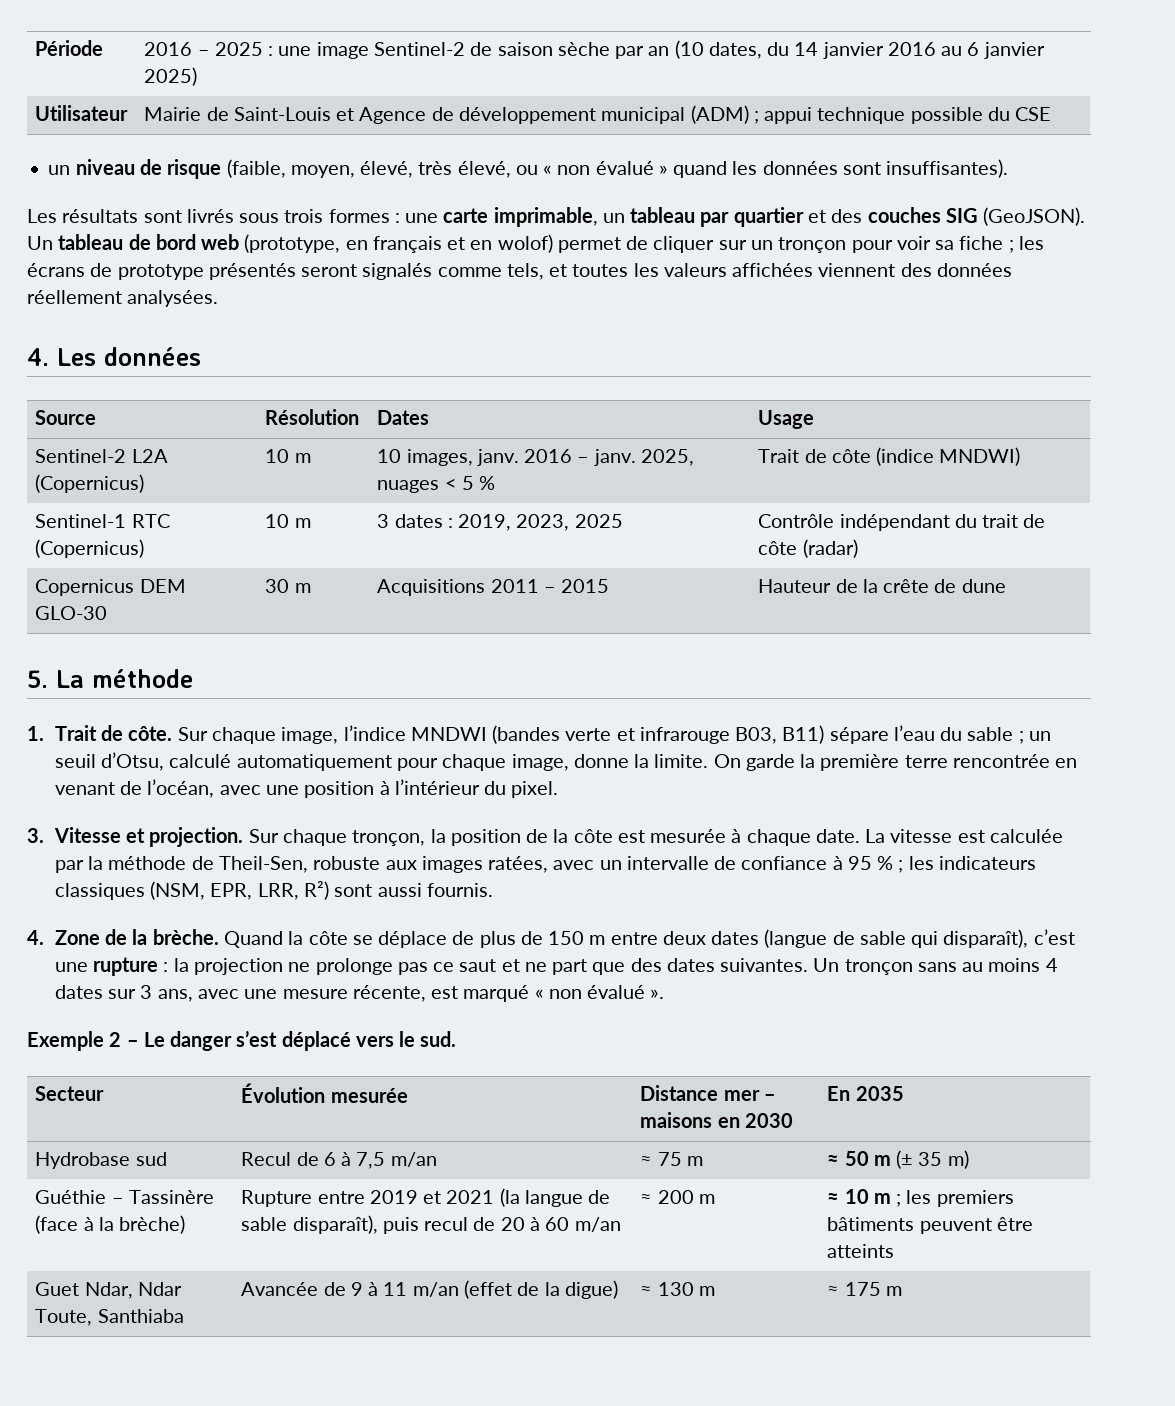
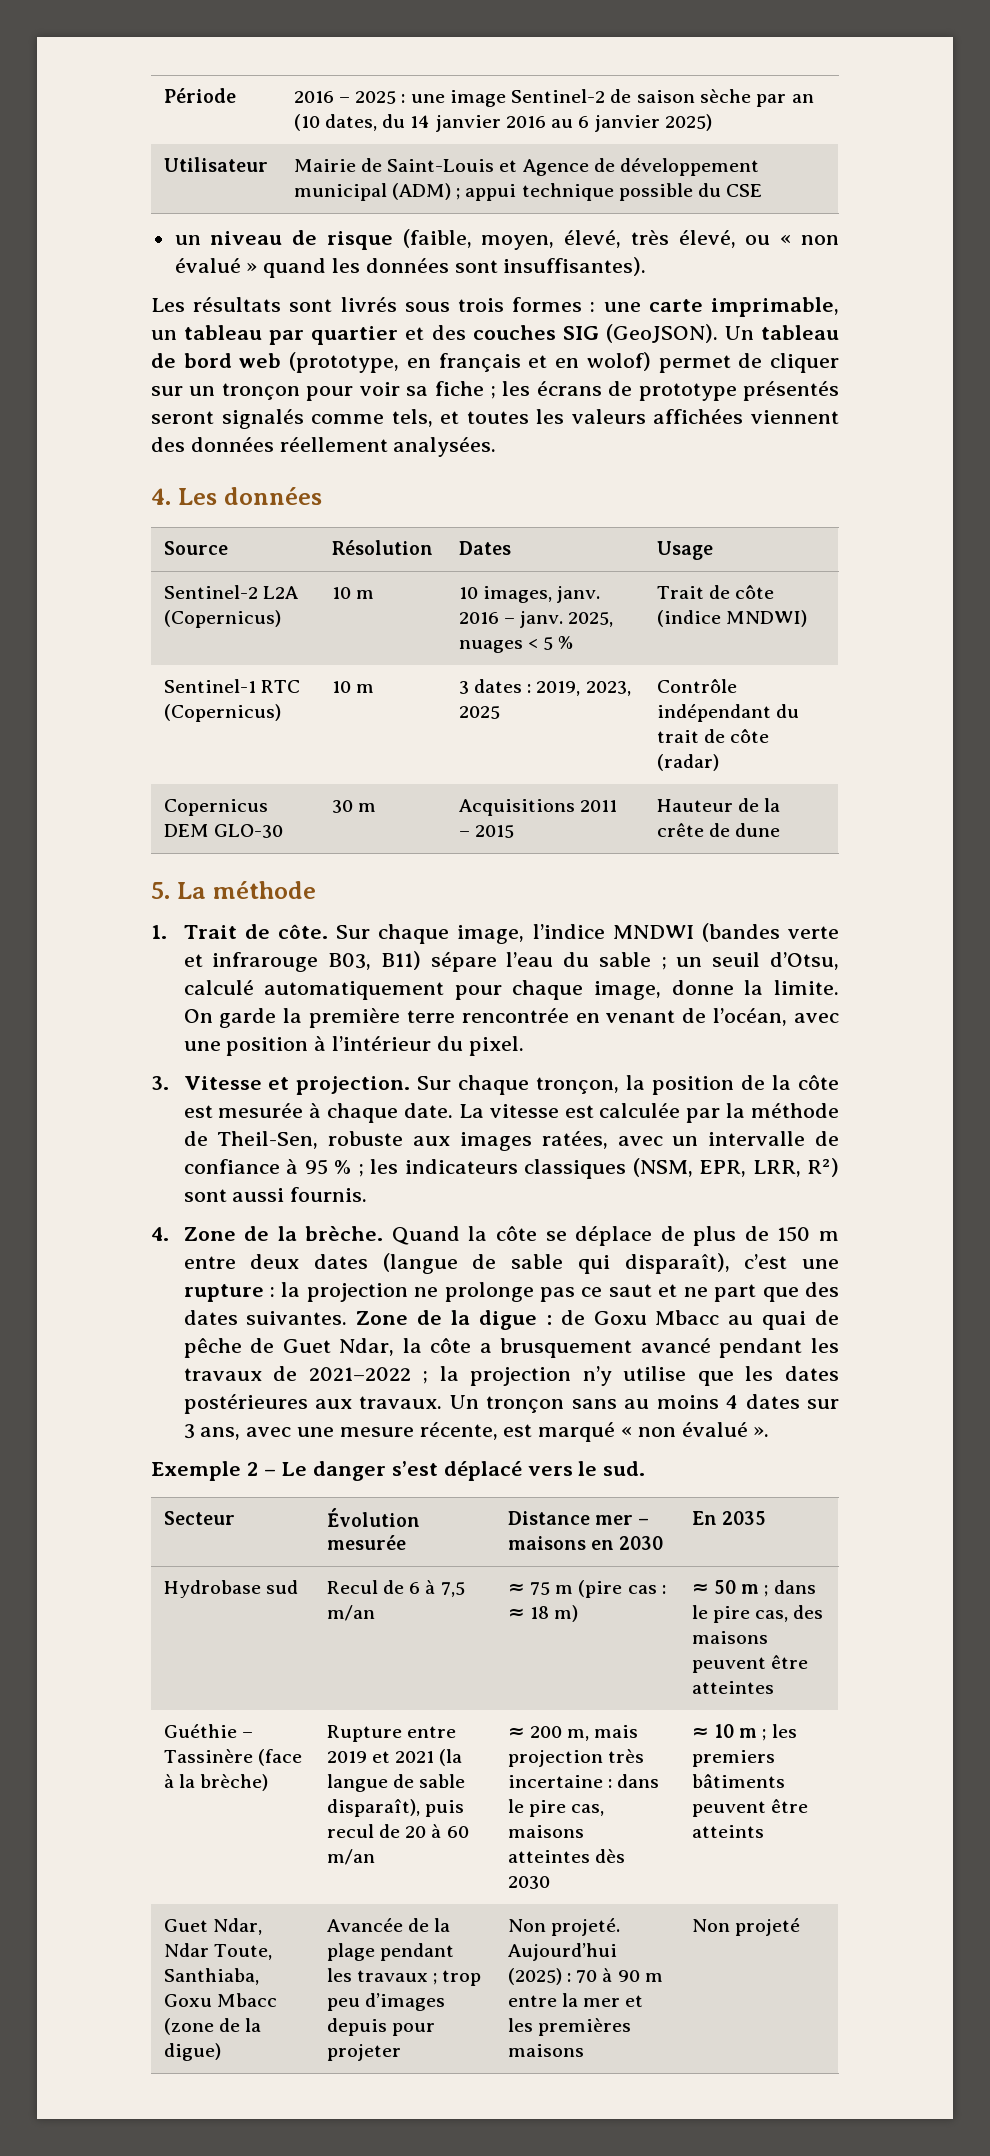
+ Zone de la digue : de Goxu Mbacc au quai de pêche de Guet Ndar, la côte a brusquement avancé pendant les travaux de 2021–2022 ; la projection n’y utilise que les dates postérieures aux travaux.
- Hydrobase sud | Recul de 6 à 7,5 m/an | ≈ 75 m | ≈ 50 m (± 35 m)
+ Hydrobase sud | Recul de 6 à 7,5 m/an | ≈ 75 m (pire cas : ≈ 18 m) | ≈ 50 m ; dans le pire cas, des maisons peuvent être atteintes
- ≈ 200 m
+ ≈ 200 m, mais projection très incertaine : dans le pire cas, maisons atteintes dès 2030
- Guet Ndar, Ndar Toute, Santhiaba | Avancée de 9 à 11 m/an (effet de la digue) | ≈ 130 m | ≈ 175 m
+ Guet Ndar, Ndar Toute, Santhiaba, Goxu Mbacc (zone de la digue) | Avancée de la plage pendant les travaux ; trop peu d’images depuis pour projeter | Non projeté. Aujourd’hui (2025) : 70 à 90 m entre la mer et les premières maisons | Non projeté

